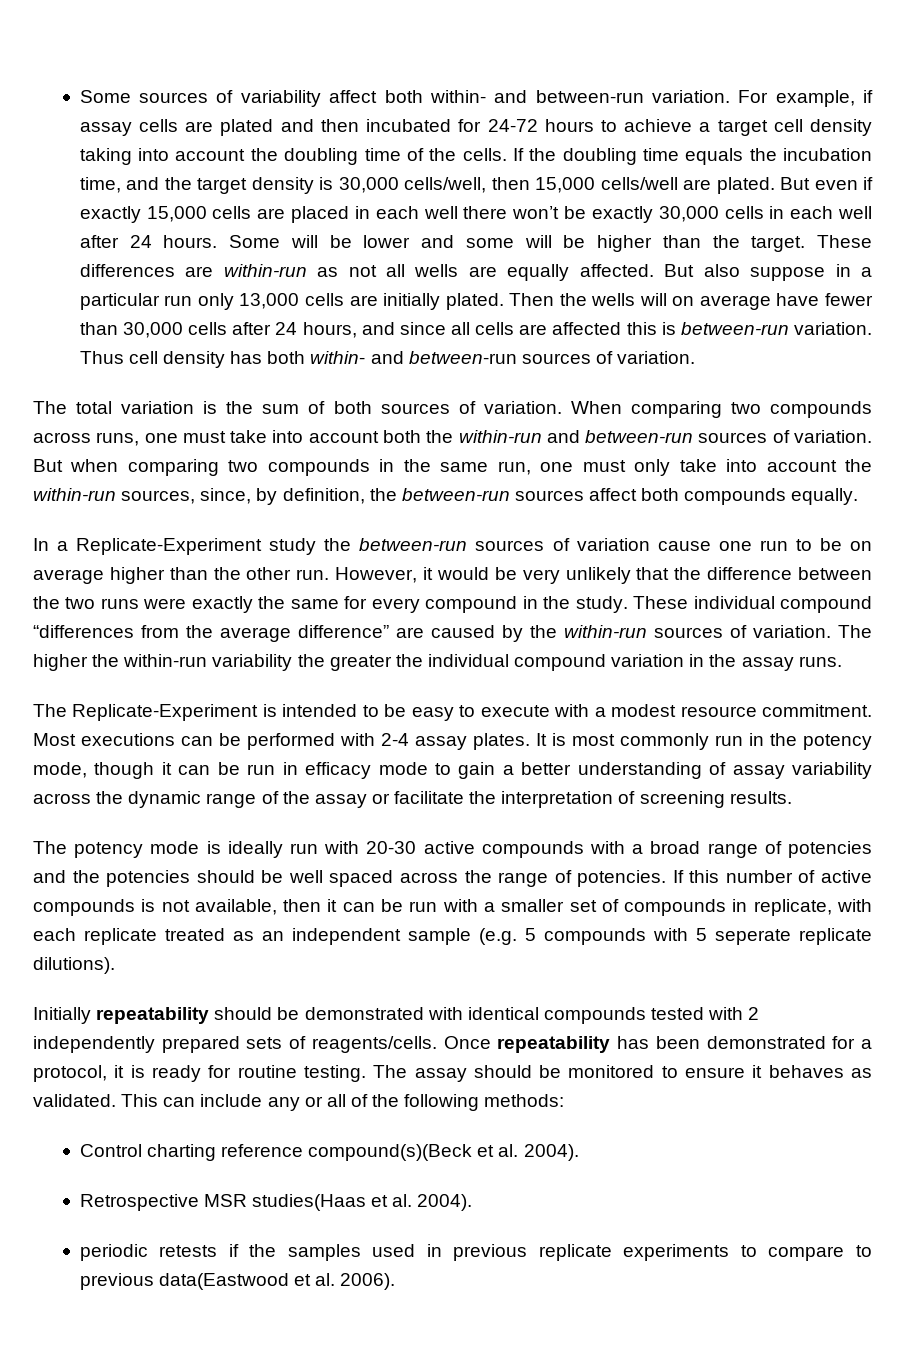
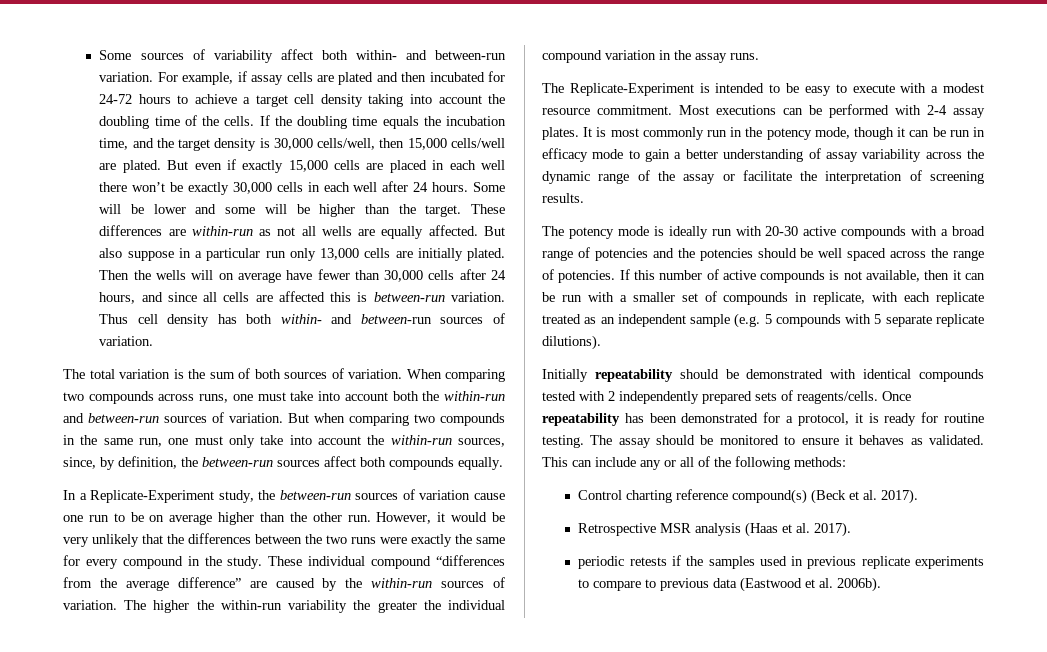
- In a Replicate-Experiment study the between-run sources of variation cause one run to be on average higher than the other run.
+ In a Replicate-Experiment study, the between-run sources of variation cause one run to be on average higher than the other run.
- However, it would be very unlikely that the difference between the two runs were exactly the same for every compound in the study.
+ However, it would be very unlikely that the differences between the two runs were exactly the same for every compound in the study.
- If this number of active compounds is not available, then it can be run with a smaller set of compounds in replicate, with each replicate treated as an independent sample (e.g. 5 compounds with 5 seperate replicate dilutions).
+ If this number of active compounds is not available, then it can be run with a smaller set of compounds in replicate, with each replicate treated as an independent sample (e.g. 5 compounds with 5 separate replicate dilutions).
- Control charting reference compound(s)(Beck et al. 2004).
+ Control charting reference compound(s) (Beck et al. 2017).
- Retrospective MSR studies(Haas et al. 2004).
+ Retrospective MSR analysis (Haas et al. 2017).
- periodic retests if the samples used in previous replicate experiments to compare to previous data(Eastwood et al. 2006).
+ periodic retests if the samples used in previous replicate experiments to compare to previous data (Eastwood et al. 2006b).

